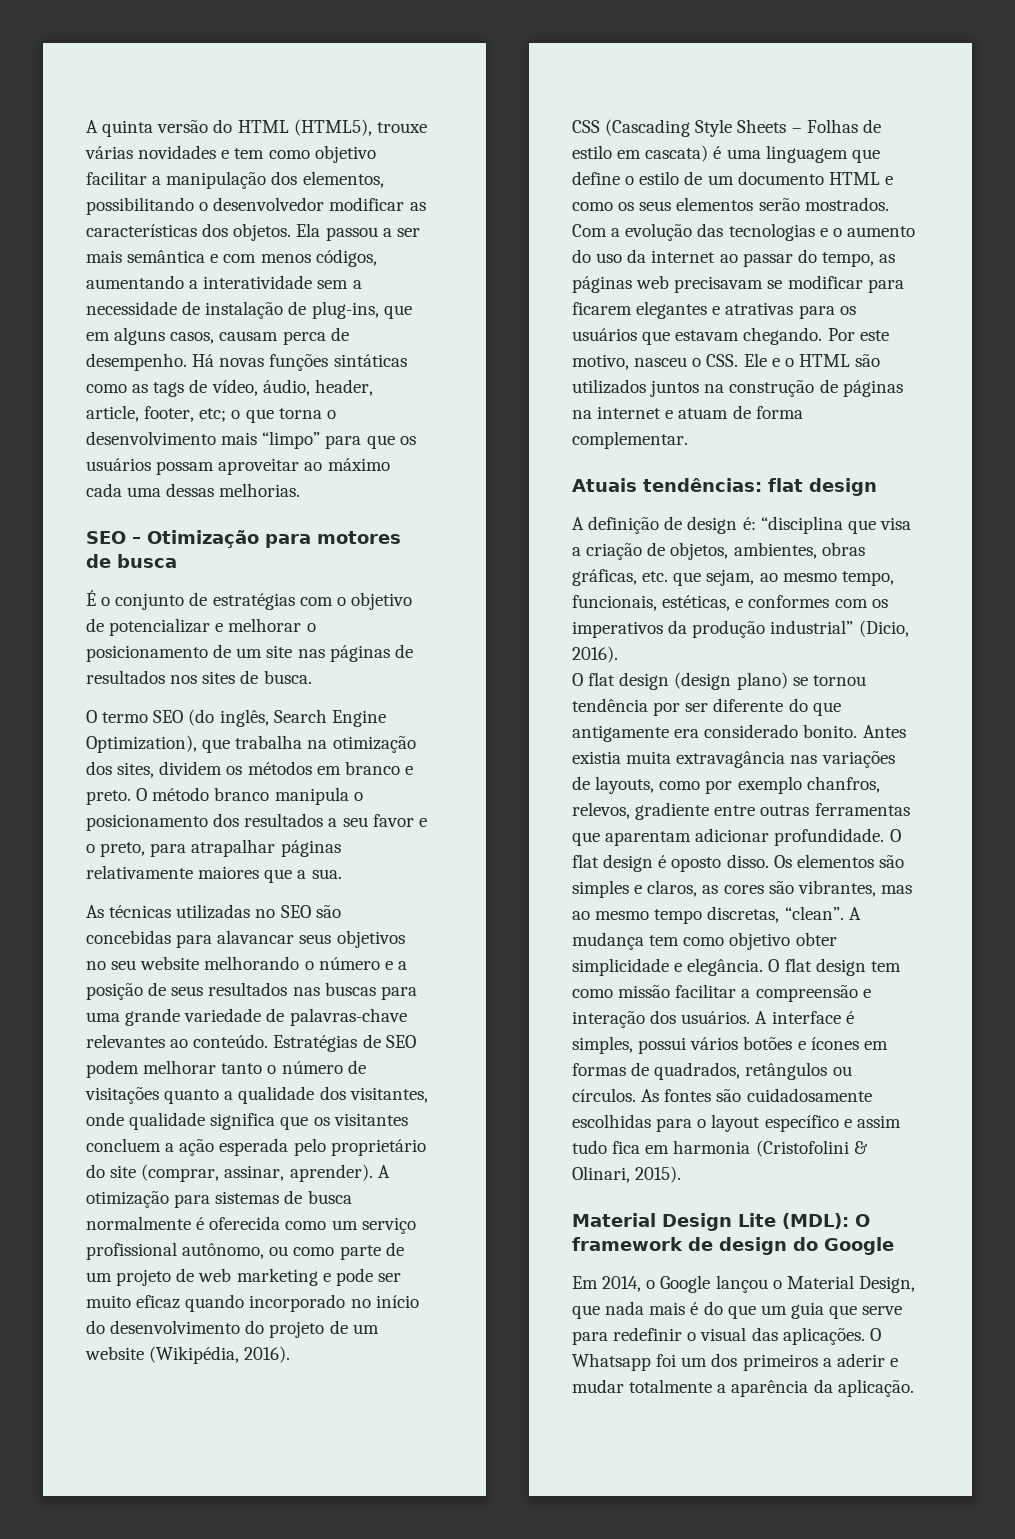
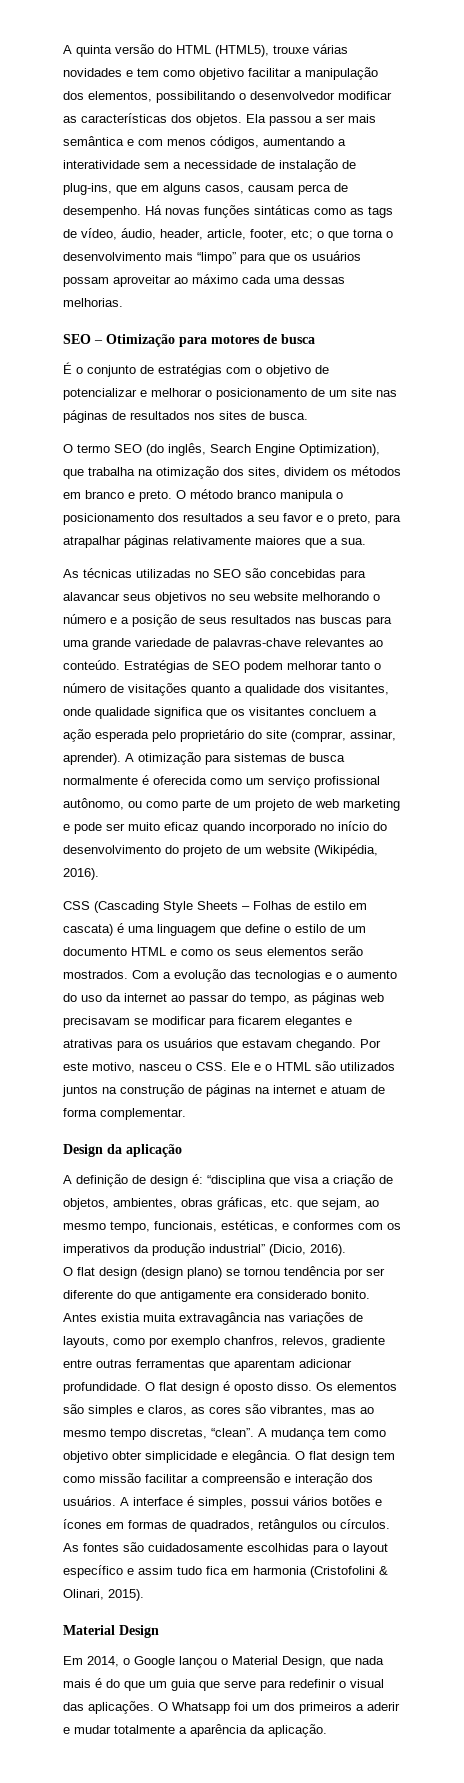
- Atuais tendências: flat design
+ Design da aplicação
- Material Design Lite (MDL): O framework de design do Google
+ Material Design

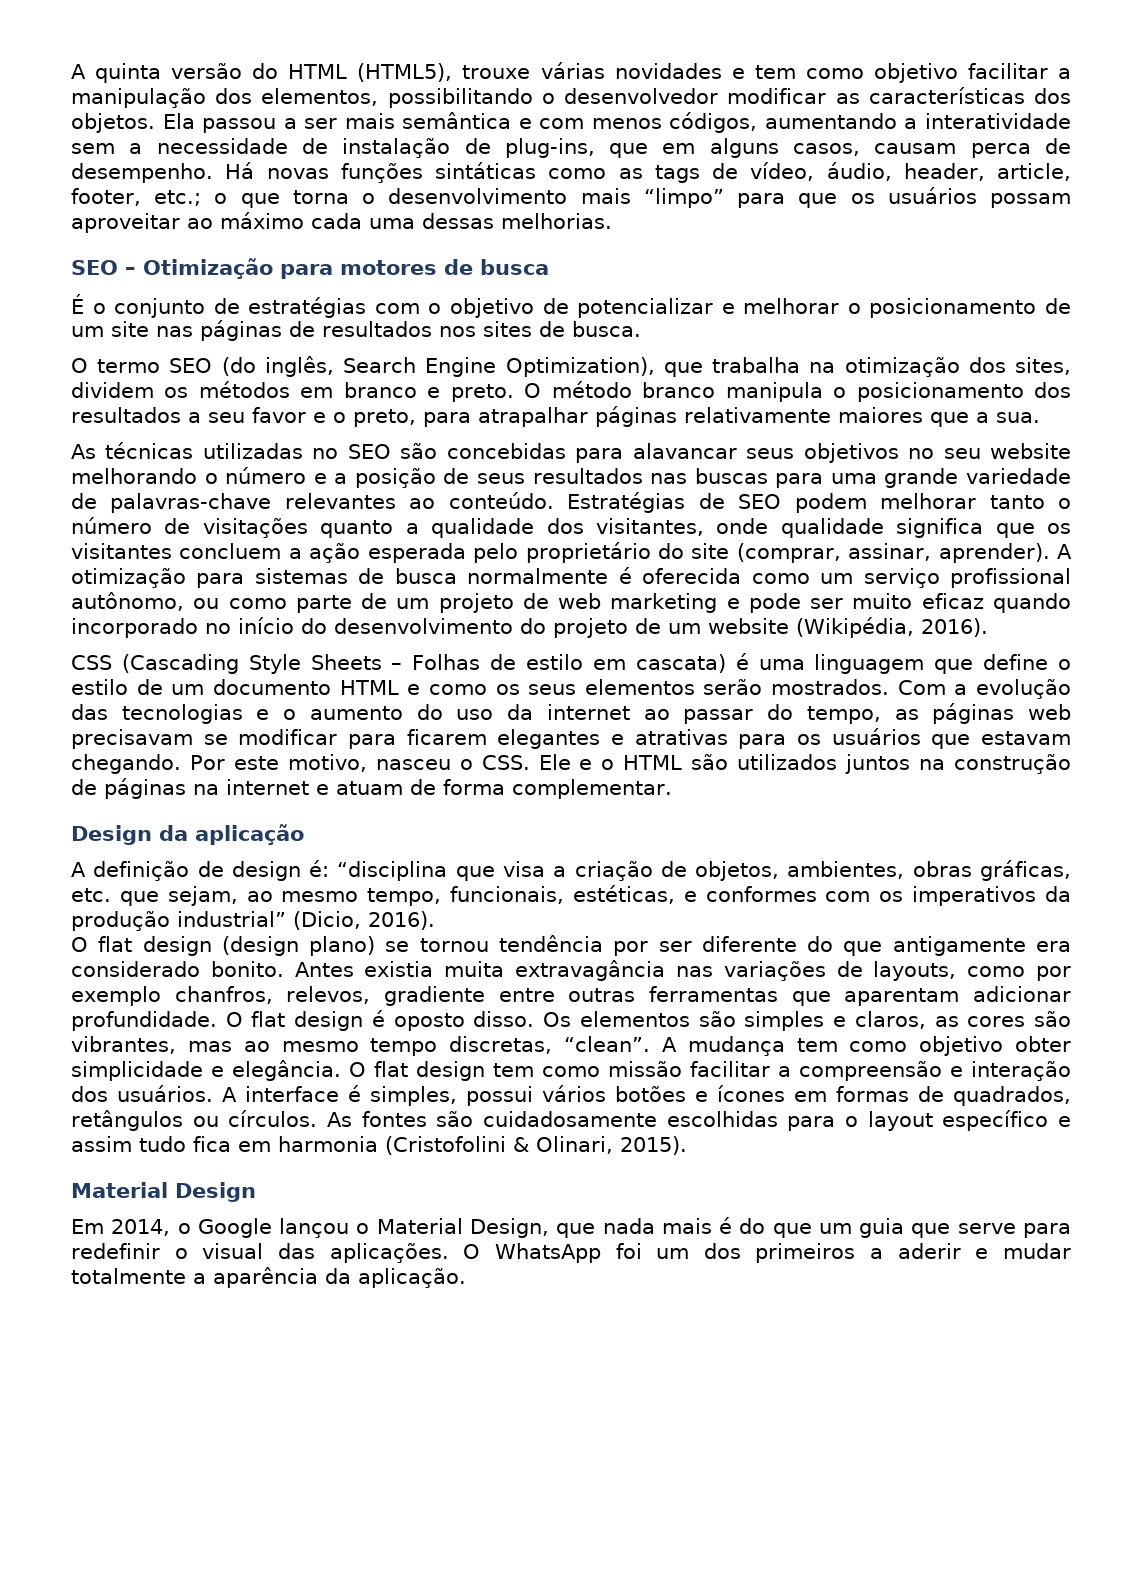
- Há novas funções sintáticas como as tags de vídeo, áudio, header, article, footer, etc; o que torna o desenvolvimento mais “limpo” para que os usuários possam aproveitar ao máximo cada uma dessas melhorias.
+ Há novas funções sintáticas como as tags de vídeo, áudio, header, article, footer, etc.; o que torna o desenvolvimento mais “limpo” para que os usuários possam aproveitar ao máximo cada uma dessas melhorias.
- O Whatsapp foi um dos primeiros a aderir e mudar totalmente a aparência da aplicação.
+ O WhatsApp foi um dos primeiros a aderir e mudar totalmente a aparência da aplicação.

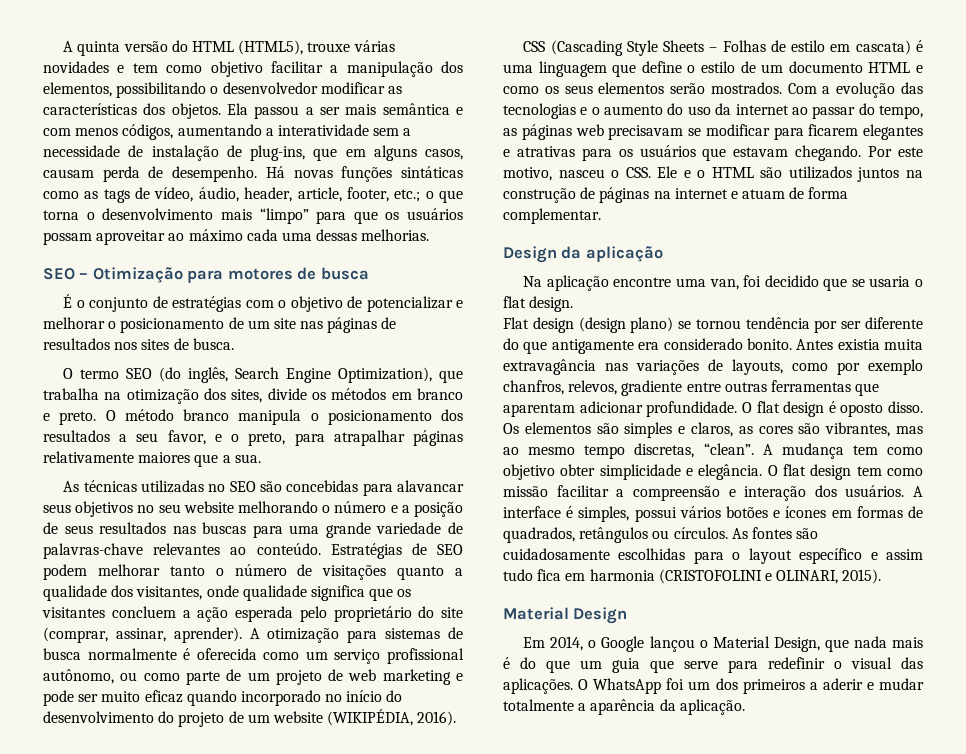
- Ela passou a ser mais semântica e com menos códigos, aumentando a interatividade sem a necessidade de instalação de plug-ins, que em alguns casos, causam perca de desempenho.
+ Ela passou a ser mais semântica e com menos códigos, aumentando a interatividade sem a necessidade de instalação de plug-ins, que em alguns casos, causam perda de desempenho.
- O termo SEO (do inglês, Search Engine Optimization), que trabalha na otimização dos sites, dividem os métodos em branco e preto.
+ O termo SEO (do inglês, Search Engine Optimization), que trabalha na otimização dos sites, divide os métodos em branco e preto.
- O método branco manipula o posicionamento dos resultados a seu favor e o preto, para atrapalhar páginas relativamente maiores que a sua.
+ O método branco manipula o posicionamento dos resultados a seu favor, e o preto, para atrapalhar páginas relativamente maiores que a sua.
- A otimização para sistemas de busca normalmente é oferecida como um serviço profissional autônomo, ou como parte de um projeto de web marketing e pode ser muito eficaz quando incorporado no início do desenvolvimento do projeto de um website (Wikipédia, 2016).
+ A otimização para sistemas de busca normalmente é oferecida como um serviço profissional autônomo, ou como parte de um projeto de web marketing e pode ser muito eficaz quando incorporado no início do desenvolvimento do projeto de um website (WIKIPÉDIA, 2016).
- A definição de design é: “disciplina que visa a criação de objetos, ambientes, obras gráficas, etc. que sejam, ao mesmo tempo, funcionais, estéticas, e conformes com os imperativos da produção industrial” (Dicio, 2016).
- O flat design (design plano) se tornou tendência por ser diferente do que antigamente era considerado bonito.
+ Na aplicação encontre uma van, foi decidido que se usaria o flat design.
+ Flat design (design plano) se tornou tendência por ser diferente do que antigamente era considerado bonito.
- As fontes são cuidadosamente escolhidas para o layout específico e assim tudo fica em harmonia (Cristofolini & Olinari, 2015).
+ As fontes são cuidadosamente escolhidas para o layout específico e assim tudo fica em harmonia (CRISTOFOLINI e OLINARI, 2015).

